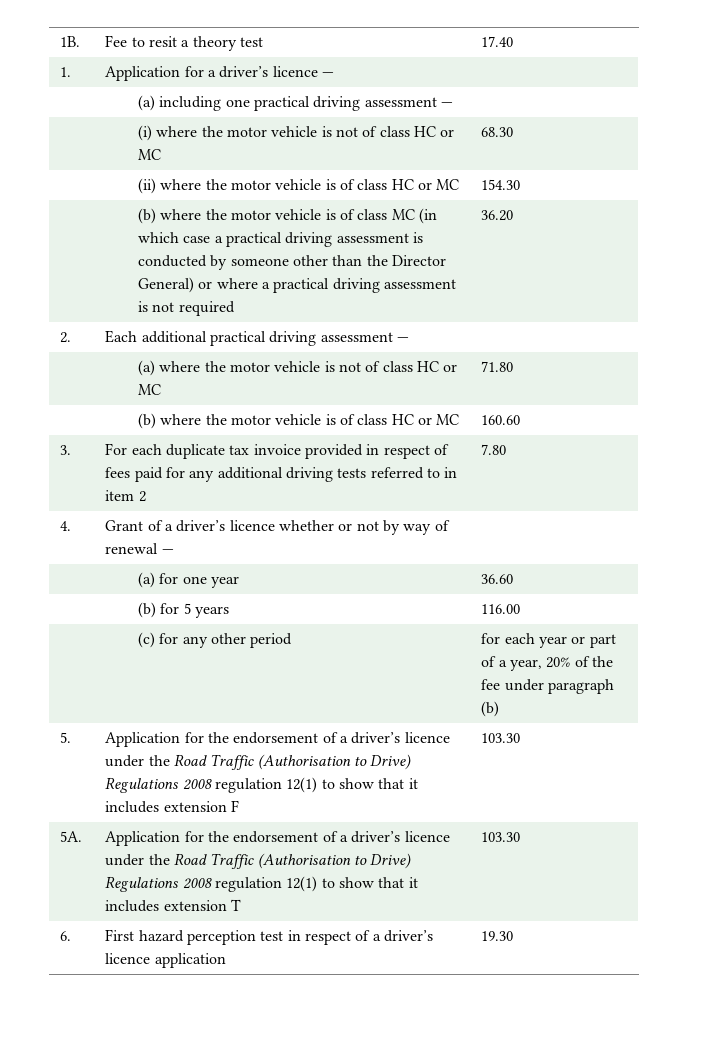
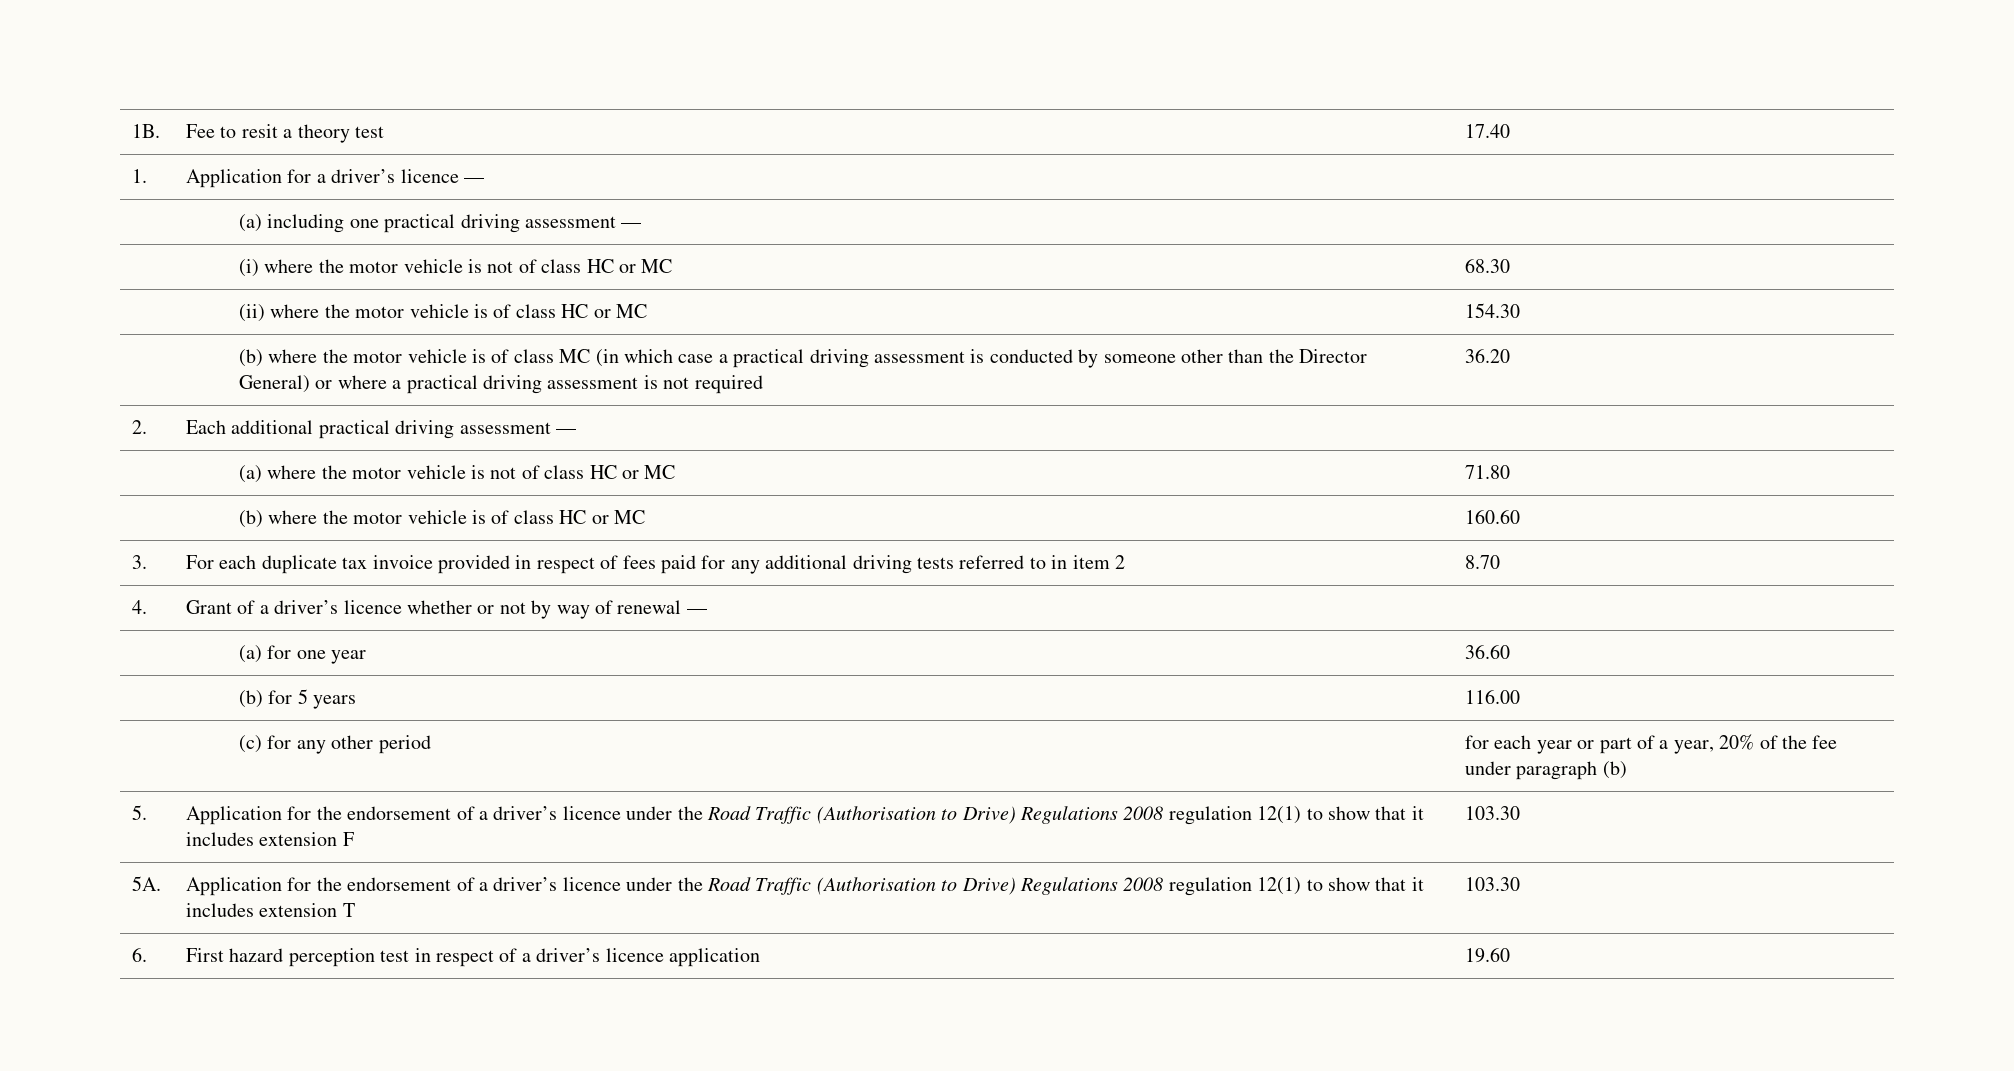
- 3. | For each duplicate tax invoice provided in respect of fees paid for any additional driving tests referred to in item 2 | 7.80
+ 3. | For each duplicate tax invoice provided in respect of fees paid for any additional driving tests referred to in item 2 | 8.70
- 6. | First hazard perception test in respect of a driver’s licence application | 19.30
+ 6. | First hazard perception test in respect of a driver’s licence application | 19.60

